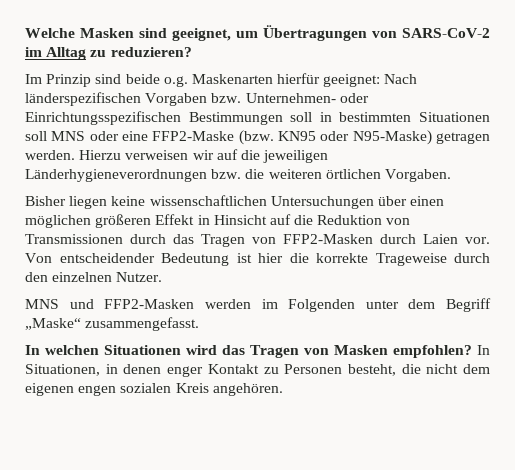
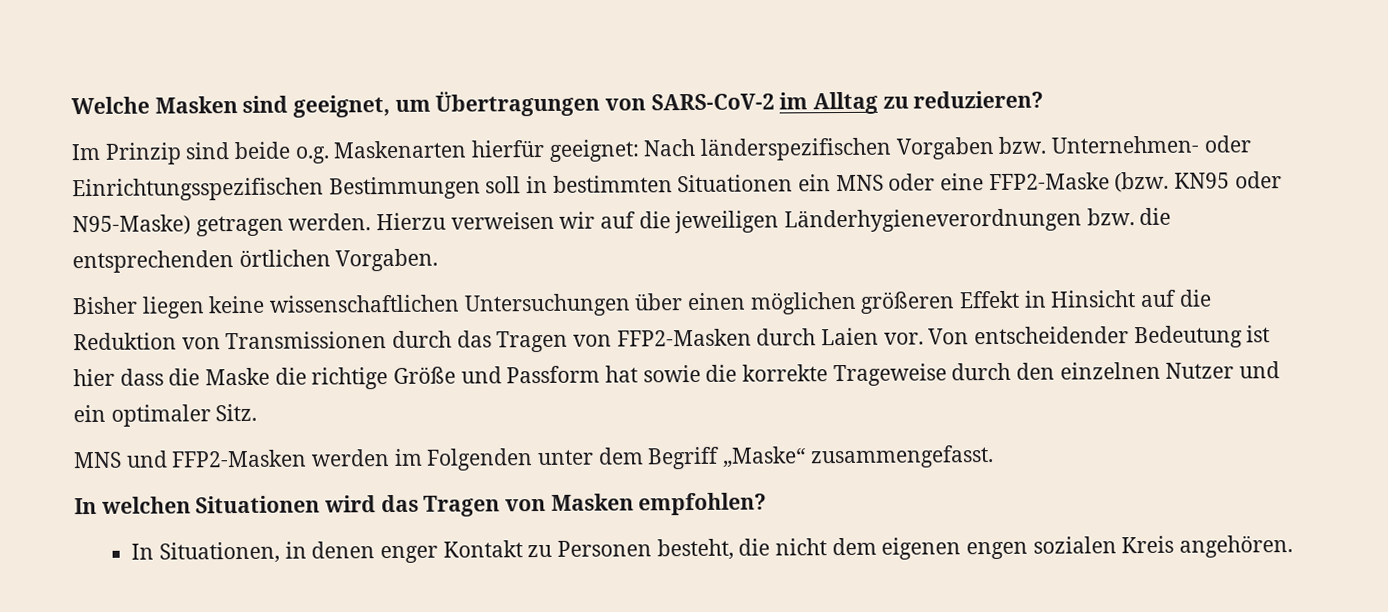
- Im Prinzip sind beide o.g. Maskenarten hierfür geeignet: Nach länderspezifischen Vorgaben bzw. Unternehmen- oder Einrichtungsspezifischen Bestimmungen soll in bestimmten Situationen soll MNS oder eine FFP2-Maske (bzw. KN95 oder N95-Maske) getragen werden.
+ Im Prinzip sind beide o.g. Maskenarten hierfür geeignet: Nach länderspezifischen Vorgaben bzw. Unternehmen- oder Einrichtungsspezifischen Bestimmungen soll in bestimmten Situationen ein MNS oder eine FFP2-Maske (bzw. KN95 oder N95-Maske) getragen werden.
- Hierzu verweisen wir auf die jeweiligen Länderhygieneverordnungen bzw. die weiteren örtlichen Vorgaben.
+ Hierzu verweisen wir auf die jeweiligen Länderhygieneverordnungen bzw. die entsprechenden örtlichen Vorgaben.
- Von entscheidender Bedeutung ist hier die korrekte Trageweise durch den einzelnen Nutzer.
+ Von entscheidender Bedeutung ist hier dass die Maske die richtige Größe und Passform hat sowie die korrekte Trageweise durch den einzelnen Nutzer und ein optimaler Sitz.
- In welchen Situationen wird das Tragen von Masken empfohlen? In Situationen, in denen enger Kontakt zu Personen besteht, die nicht dem eigenen engen sozialen Kreis angehören.
+ In welchen Situationen wird das Tragen von Masken empfohlen?
+ In Situationen, in denen enger Kontakt zu Personen besteht, die nicht dem eigenen engen sozialen Kreis angehören.

